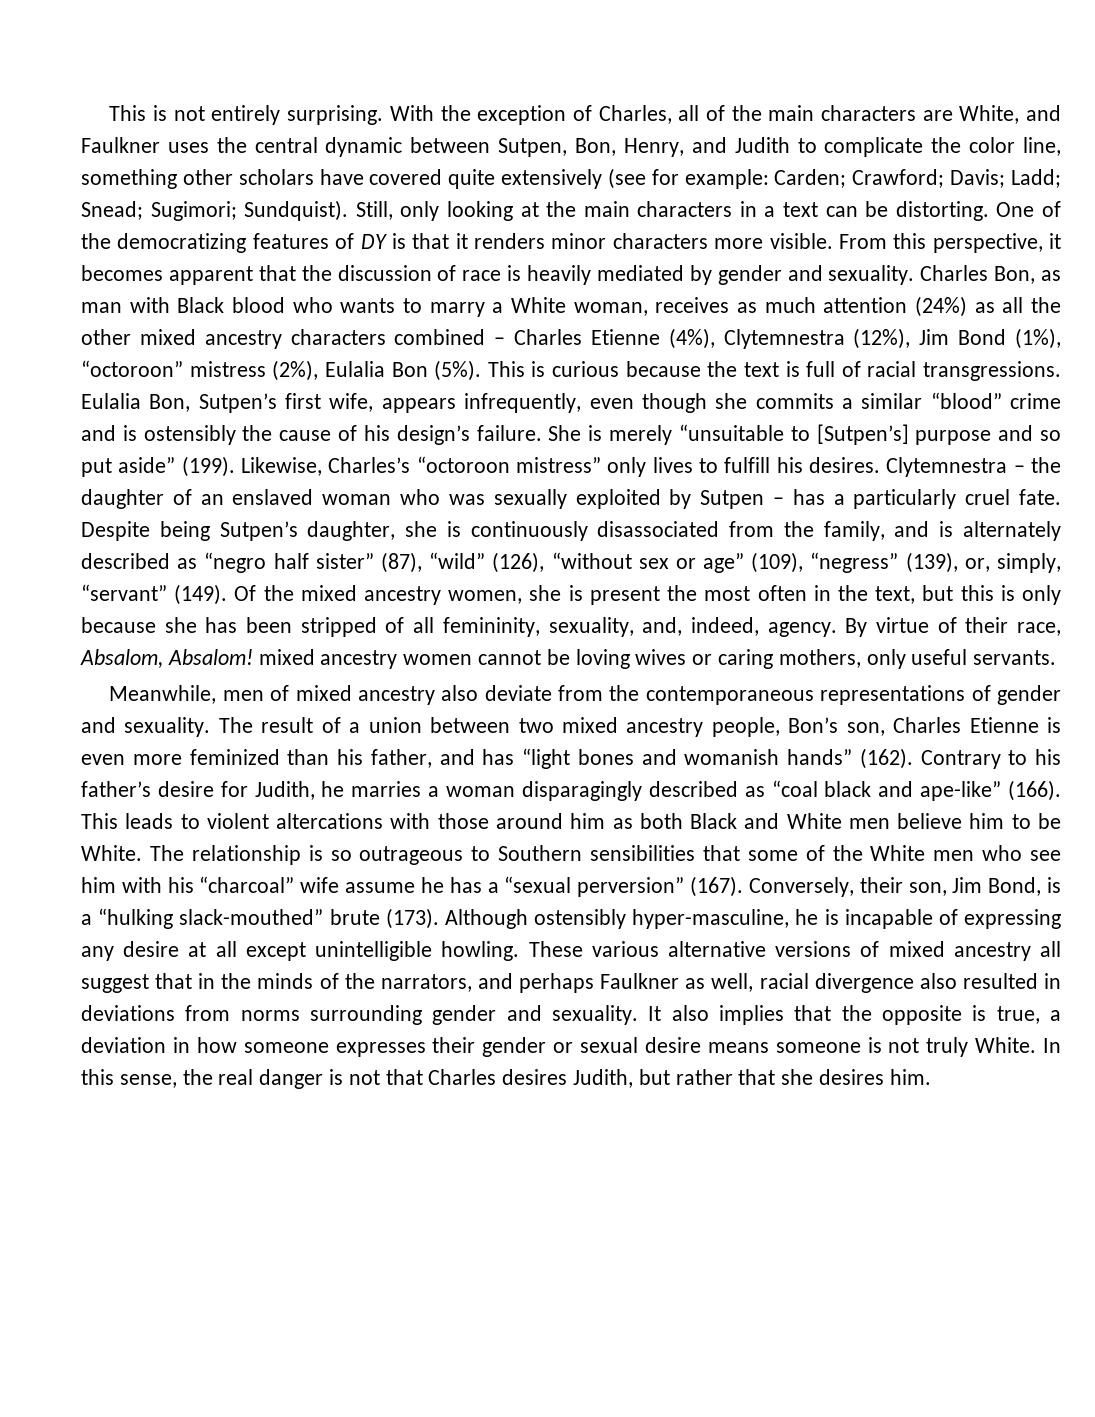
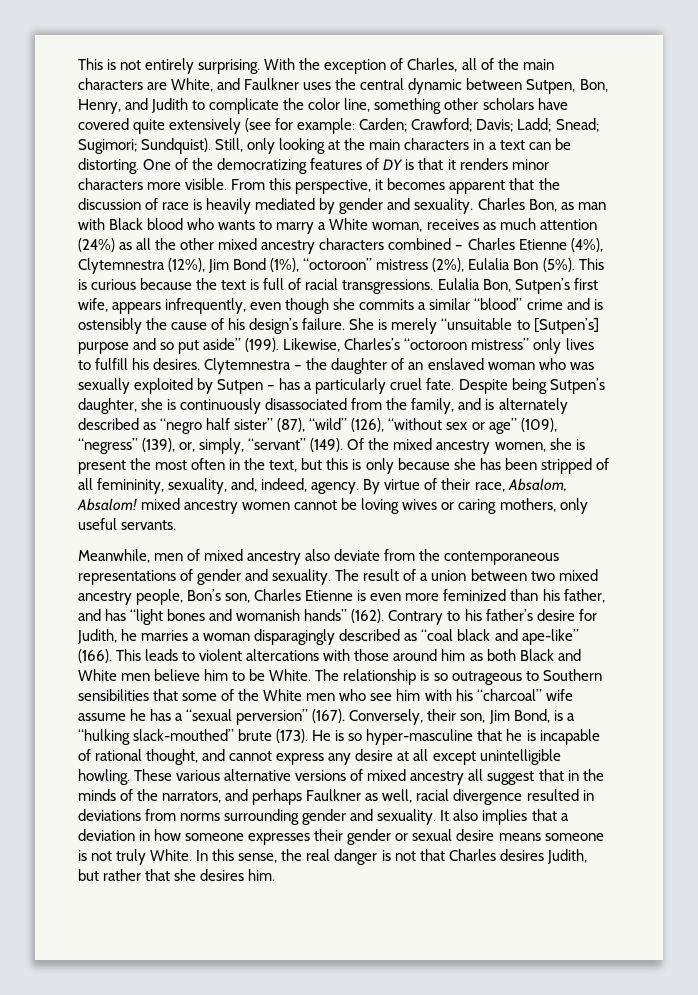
- Although ostensibly hyper-masculine, he is incapable of expressing any desire at all except unintelligible howling.
+ He is so hyper-masculine that he is incapable of rational thought, and cannot express any desire at all except unintelligible howling.
- These various alternative versions of mixed ancestry all suggest that in the minds of the narrators, and perhaps Faulkner as well, racial divergence also resulted in deviations from norms surrounding gender and sexuality.
+ These various alternative versions of mixed ancestry all suggest that in the minds of the narrators, and perhaps Faulkner as well, racial divergence resulted in deviations from norms surrounding gender and sexuality.
- It also implies that the opposite is true, a deviation in how someone expresses their gender or sexual desire means someone is not truly White.
+ It also implies that a deviation in how someone expresses their gender or sexual desire means someone is not truly White.

